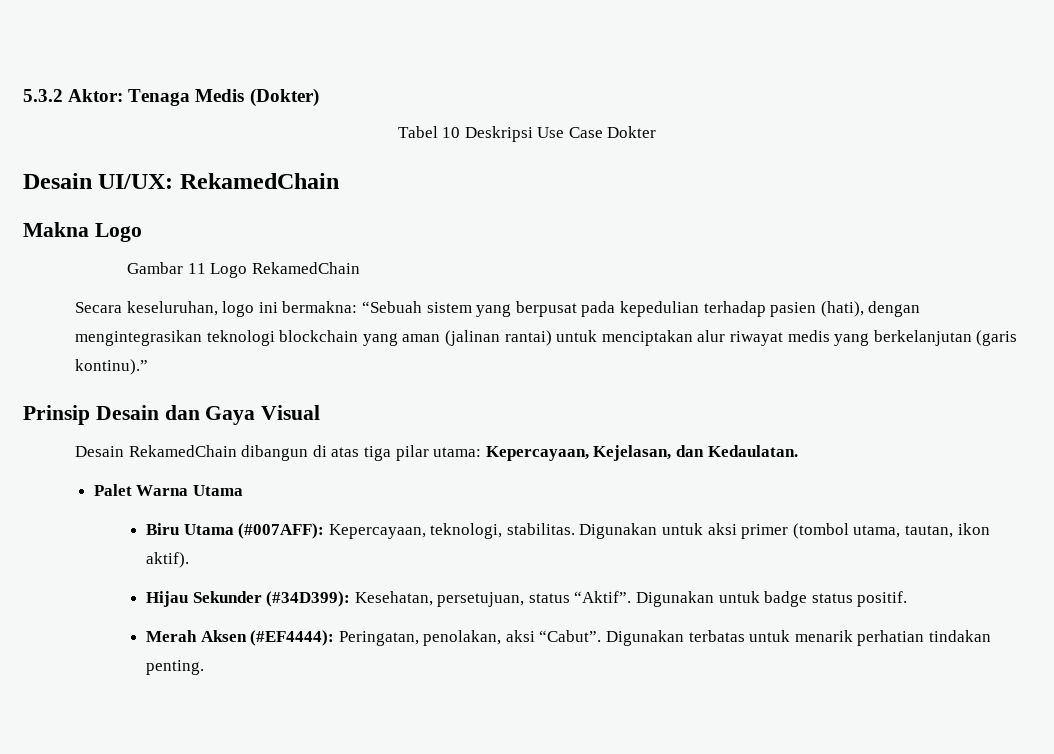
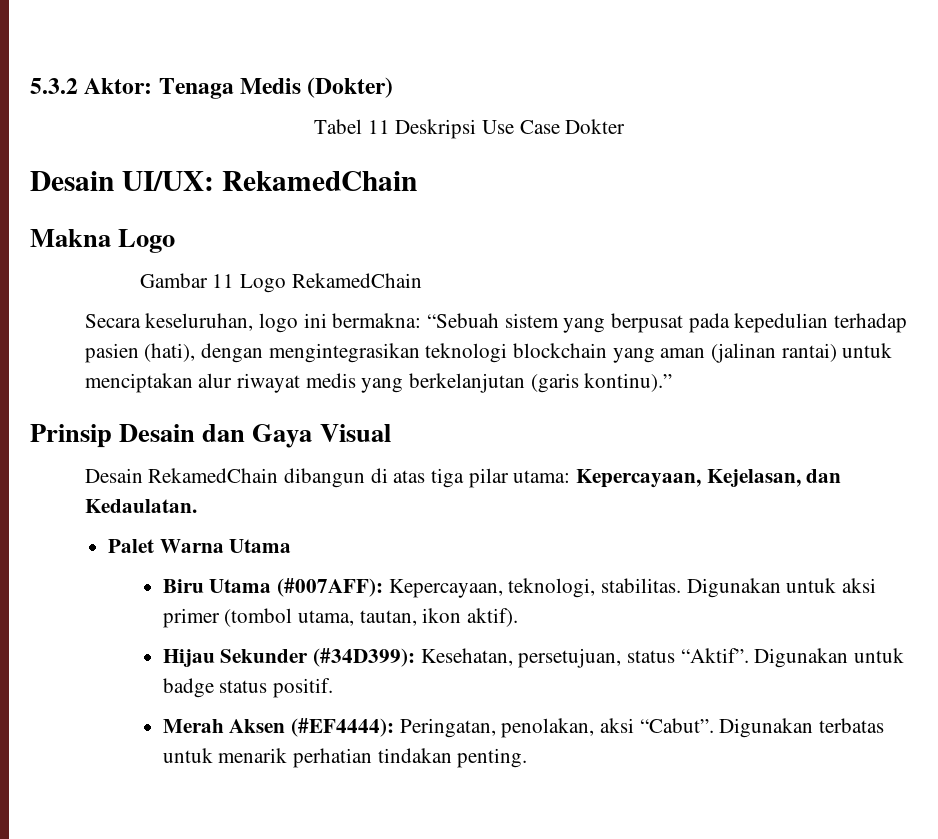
- Tabel 10 Deskripsi Use Case Dokter
+ Tabel 11 Deskripsi Use Case Dokter

